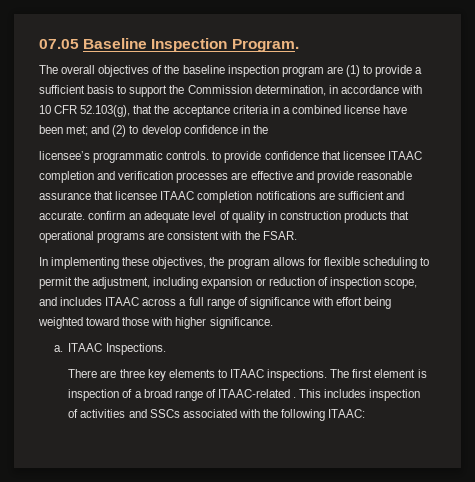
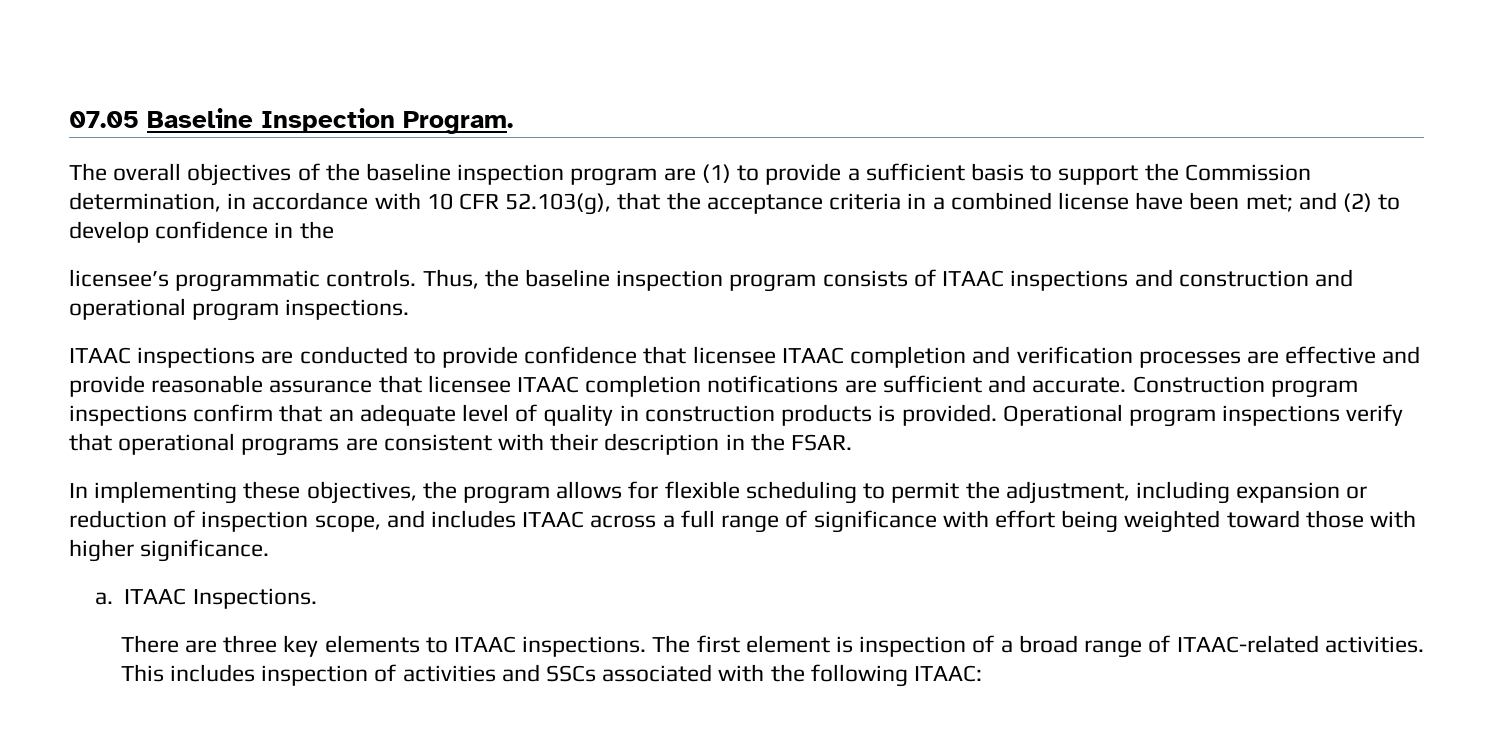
- licensee’s programmatic controls. to provide confidence that licensee ITAAC completion and verification processes are effective and provide reasonable assurance that licensee ITAAC completion notifications are sufficient and accurate. confirm an adequate level of quality in construction products that operational programs are consistent with the FSAR.
+ licensee’s programmatic controls. Thus, the baseline inspection program consists of ITAAC inspections and construction and operational program inspections.
+ ITAAC inspections are conducted to provide confidence that licensee ITAAC completion and verification processes are effective and provide reasonable assurance that licensee ITAAC completion notifications are sufficient and accurate. Construction program inspections confirm that an adequate level of quality in construction products is provided. Operational program inspections verify that operational programs are consistent with their description in the FSAR.
- The first element is inspection of a broad range of ITAAC-related .
+ The first element is inspection of a broad range of ITAAC-related activities.

